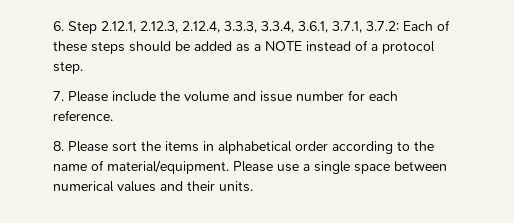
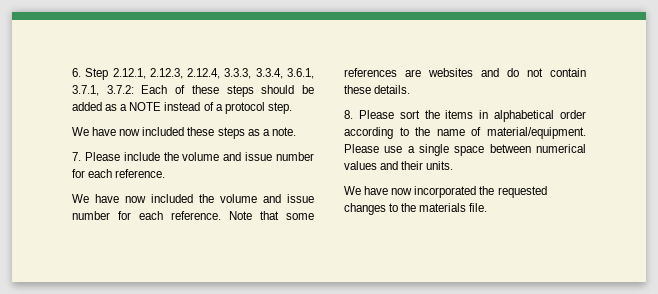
+ We have now included these steps as a note.
+ We have now included the volume and issue number for each reference. Note that some references are websites and do not contain these details.
+ We have now incorporated the requested changes to the materials file.

